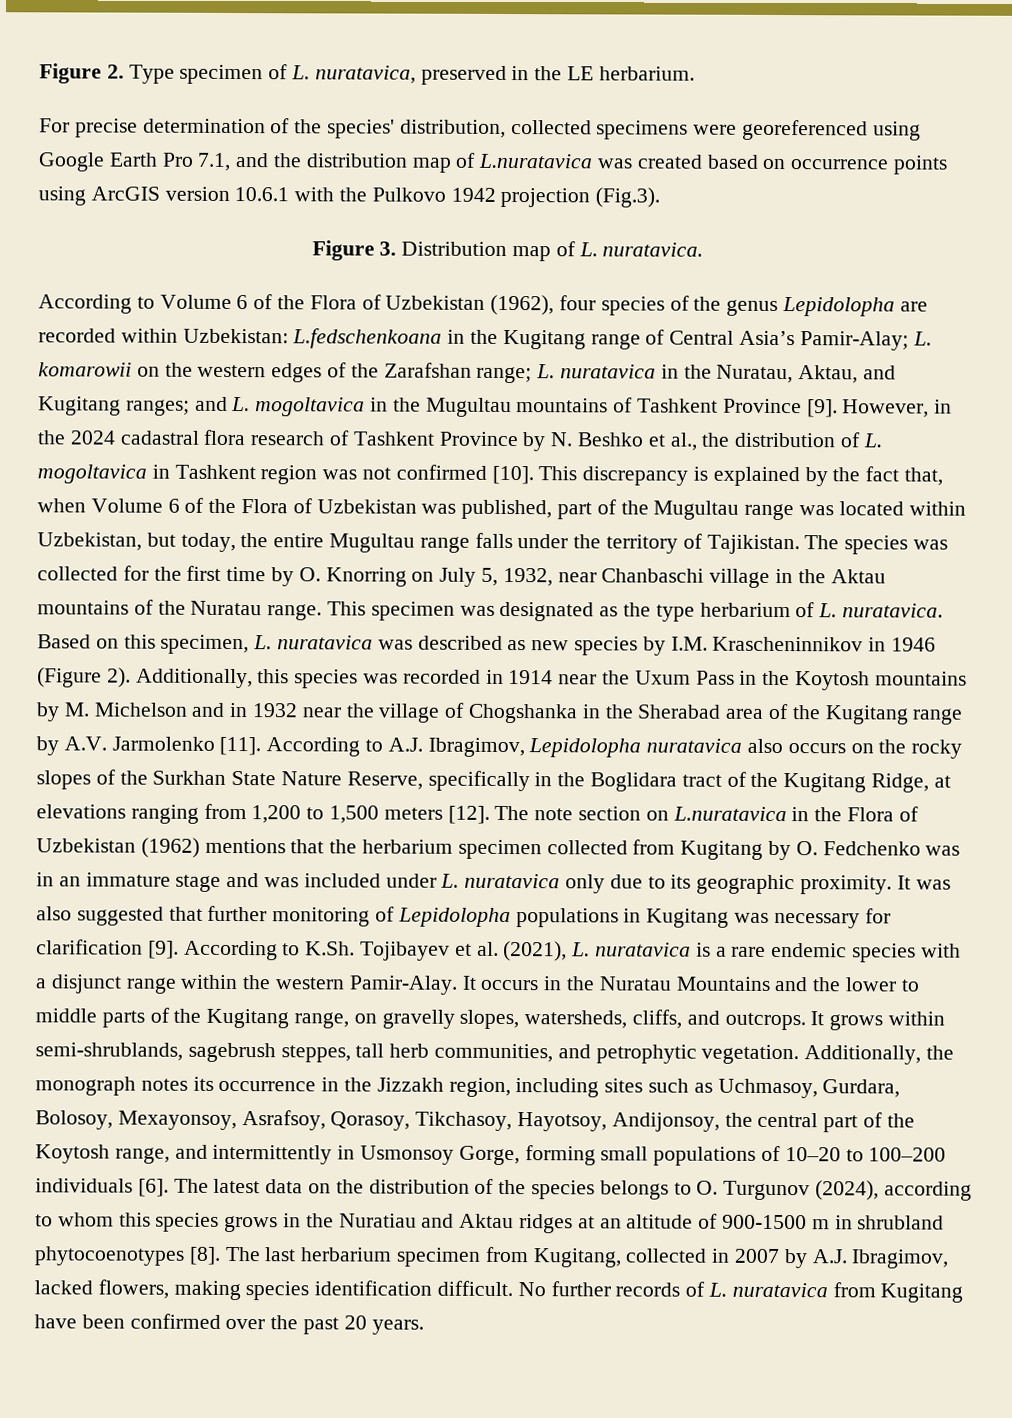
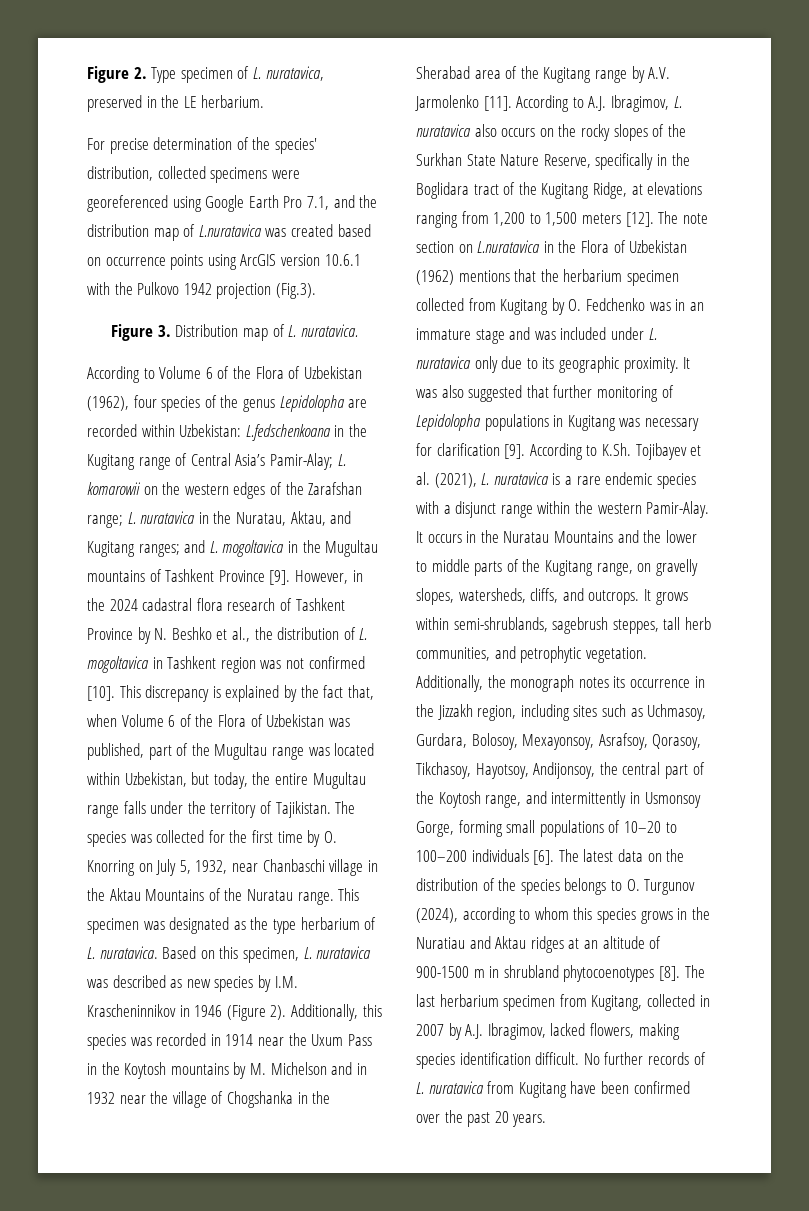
- The species was collected for the first time by O. Knorring on July 5, 1932, near Chanbaschi village in the Aktau mountains of the Nuratau range.
+ The species was collected for the first time by O. Knorring on July 5, 1932, near Chanbaschi village in the Aktau Mountains of the Nuratau range.
- According to A.J. Ibragimov, Lepidolopha nuratavica also occurs on the rocky slopes of the Surkhan State Nature Reserve, specifically in the Boglidara tract of the Kugitang Ridge, at elevations ranging from 1,200 to 1,500 meters [12].
+ According to A.J. Ibragimov, L. nuratavica also occurs on the rocky slopes of the Surkhan State Nature Reserve, specifically in the Boglidara tract of the Kugitang Ridge, at elevations ranging from 1,200 to 1,500 meters [12].

